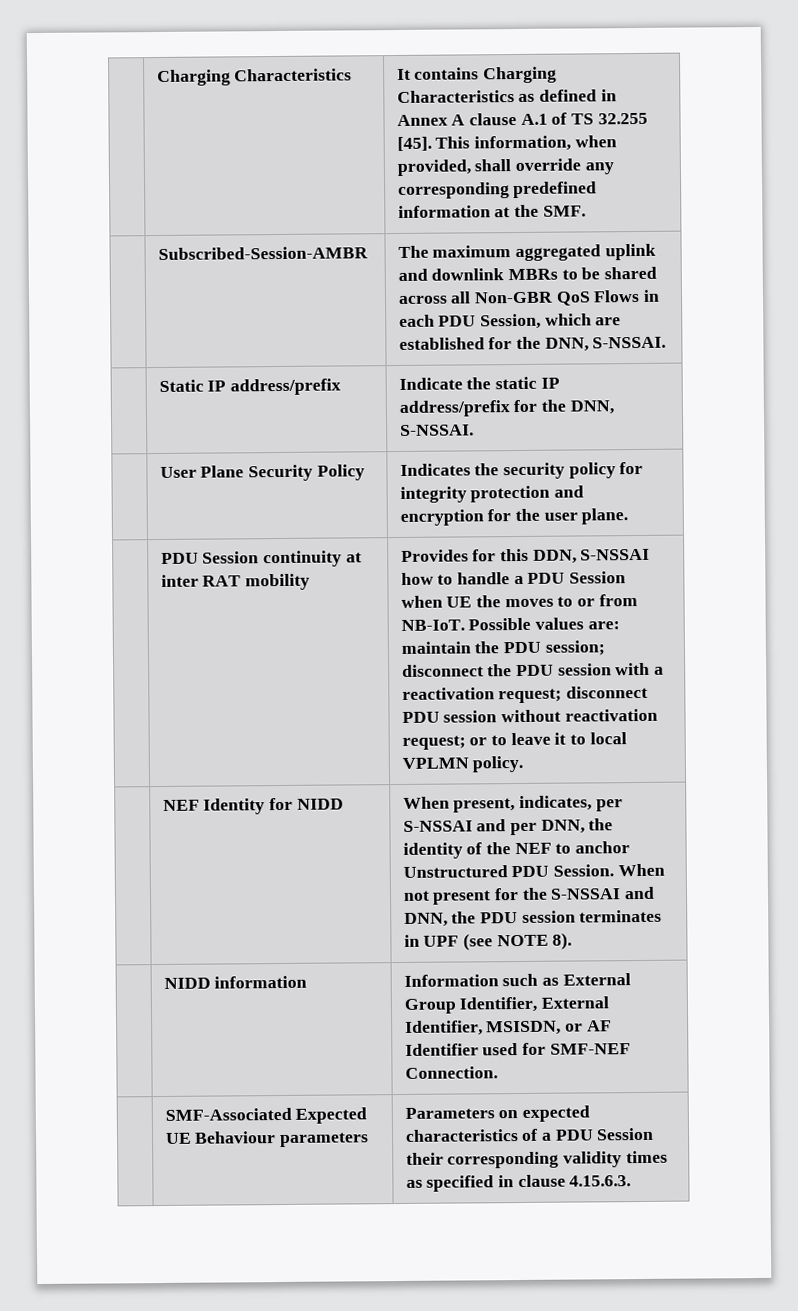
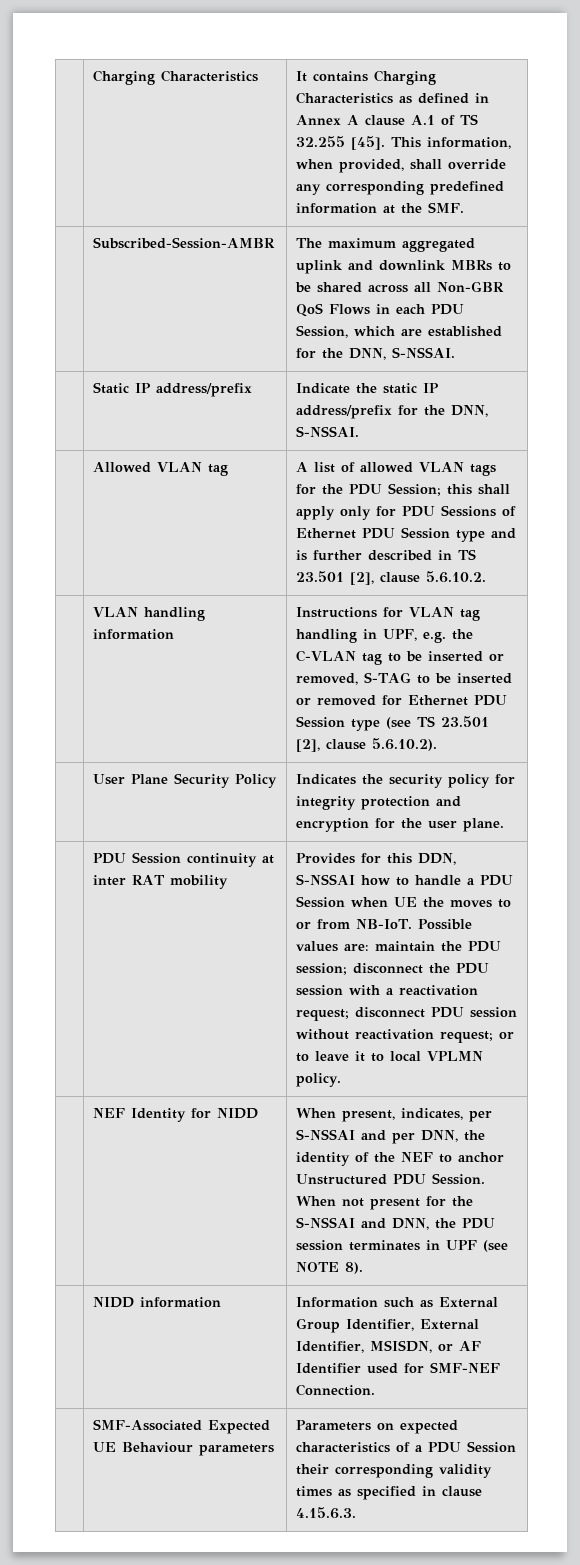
+ | Allowed VLAN tag | A list of allowed VLAN tags for the PDU Session; this shall apply only for PDU Sessions of Ethernet PDU Session type and is further described in TS 23.501 [2], clause 5.6.10.2.
+ | VLAN handling information | Instructions for VLAN tag handling in UPF, e.g. the C-VLAN tag to be inserted or removed, S-TAG to be inserted or removed for Ethernet PDU Session type (see TS 23.501 [2], clause 5.6.10.2).

